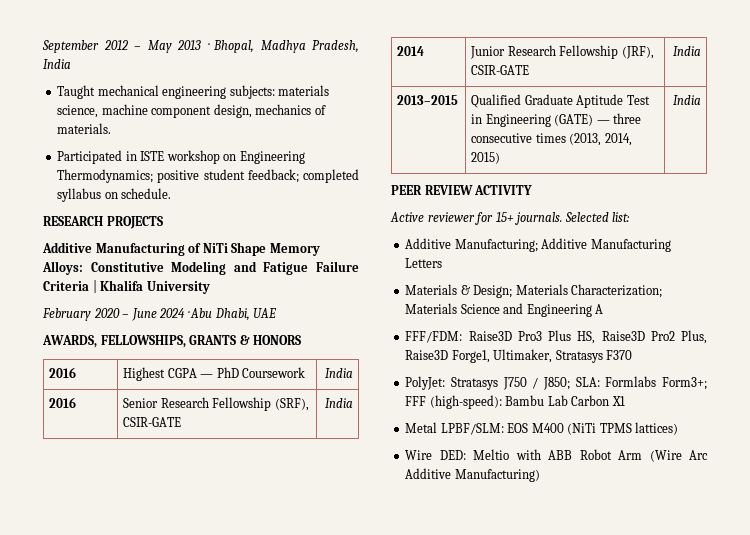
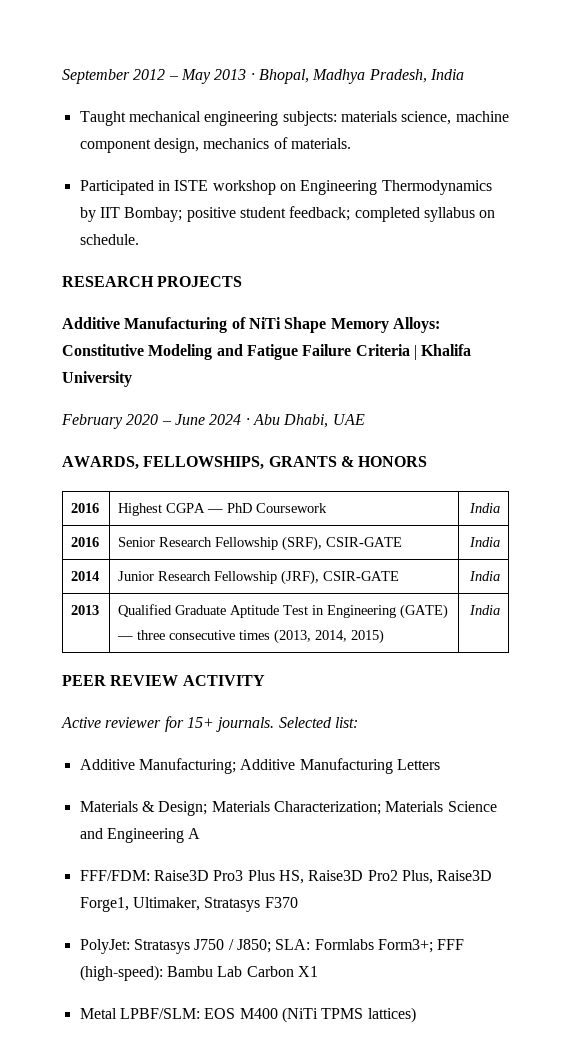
- Participated in ISTE workshop on Engineering Thermodynamics; positive student feedback; completed syllabus on schedule.
+ Participated in ISTE workshop on Engineering Thermodynamics by IIT Bombay; positive student feedback; completed syllabus on schedule.
- 2013–2015 | Qualified Graduate Aptitude Test in Engineering (GATE) — three consecutive times (2013, 2014, 2015) | India
+ 2013 | Qualified Graduate Aptitude Test in Engineering (GATE) — three consecutive times (2013, 2014, 2015) | India
- Wire DED: Meltio with ABB Robot Arm (Wire Arc Additive Manufacturing)

